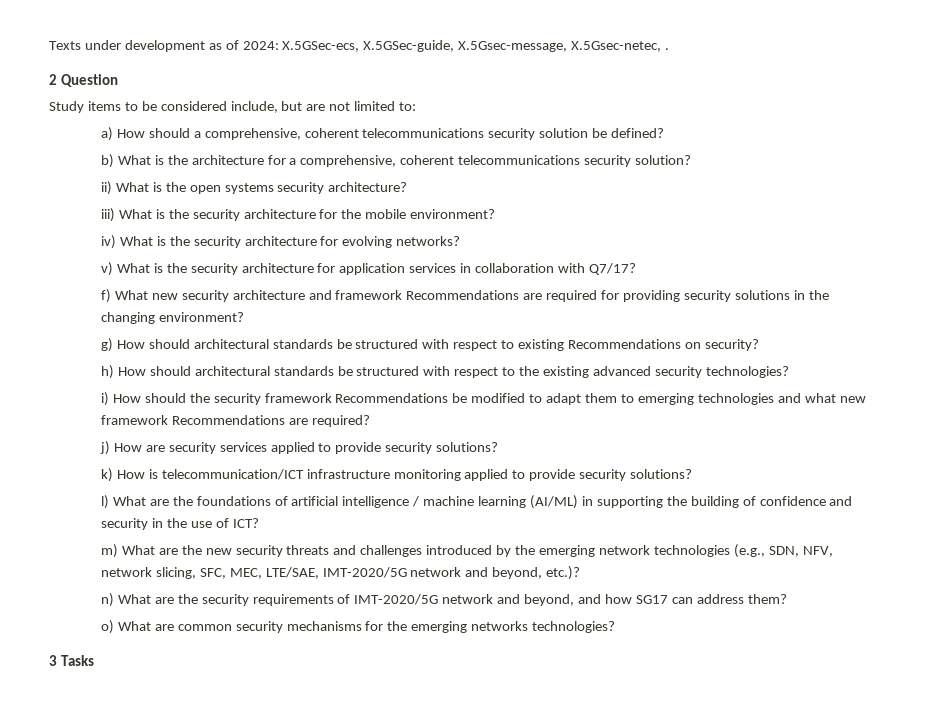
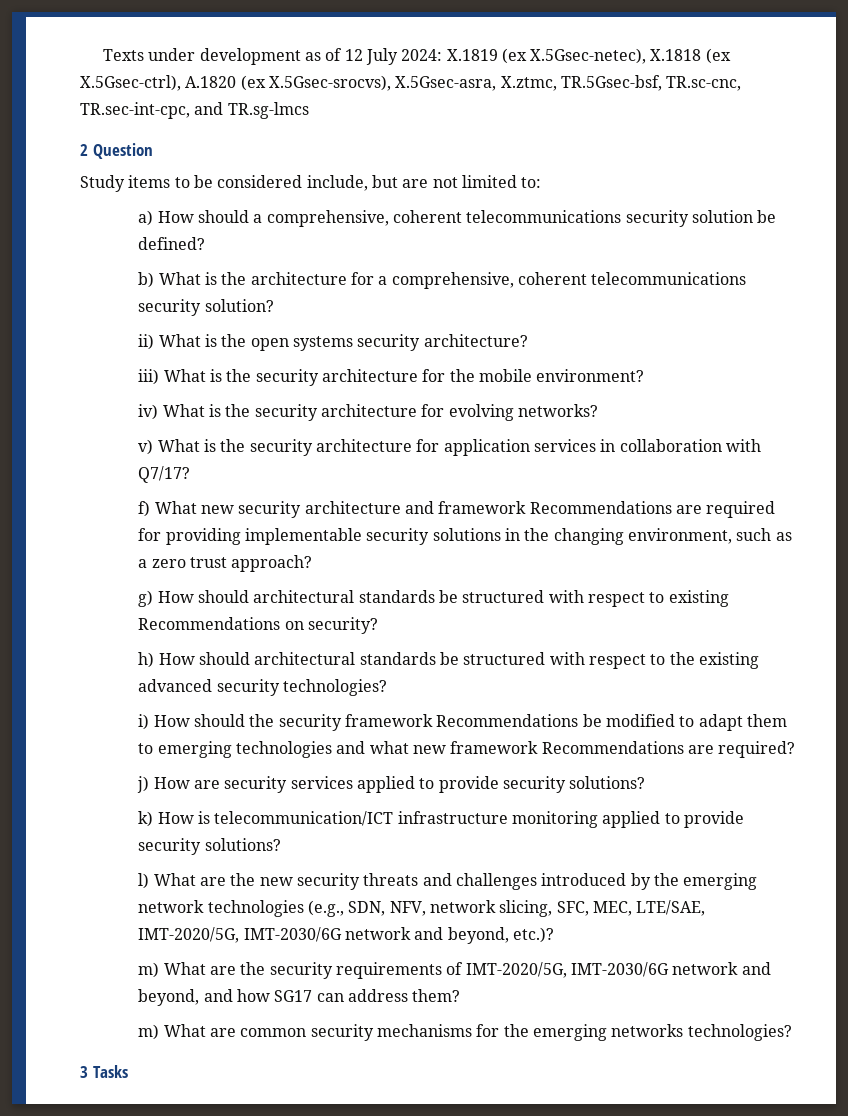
- Texts under development as of 2024: X.5GSec-ecs, X.5GSec-guide, X.5Gsec-message, X.5Gsec-netec, .
+ Texts under development as of 12 July 2024: X.1819 (ex X.5Gsec-netec), X.1818 (ex X.5Gsec-ctrl), A.1820 (ex X.5Gsec-srocvs), X.5Gsec-asra, X.ztmc, TR.5Gsec-bsf, TR.sc-cnc, TR.sec-int-cpc, and TR.sg-lmcs
- f) What new security architecture and framework Recommendations are required for providing security solutions in the changing environment?
+ f) What new security architecture and framework Recommendations are required for providing implementable security solutions in the changing environment, such as a zero trust approach?
- l) What are the foundations of artificial intelligence / machine learning (AI/ML) in supporting the building of confidence and security in the use of ICT?
- m) What are the new security threats and challenges introduced by the emerging network technologies (e.g., SDN, NFV, network slicing, SFC, MEC, LTE/SAE, IMT-2020/5G network and beyond, etc.)?
+ l) What are the new security threats and challenges introduced by the emerging network technologies (e.g., SDN, NFV, network slicing, SFC, MEC, LTE/SAE, IMT-2020/5G, IMT-2030/6G network and beyond, etc.)?
- n) What are the security requirements of IMT-2020/5G network and beyond, and how SG17 can address them?
+ m) What are the security requirements of IMT-2020/5G, IMT-2030/6G network and beyond, and how SG17 can address them?
- o) What are common security mechanisms for the emerging networks technologies?
+ m) What are common security mechanisms for the emerging networks technologies?

